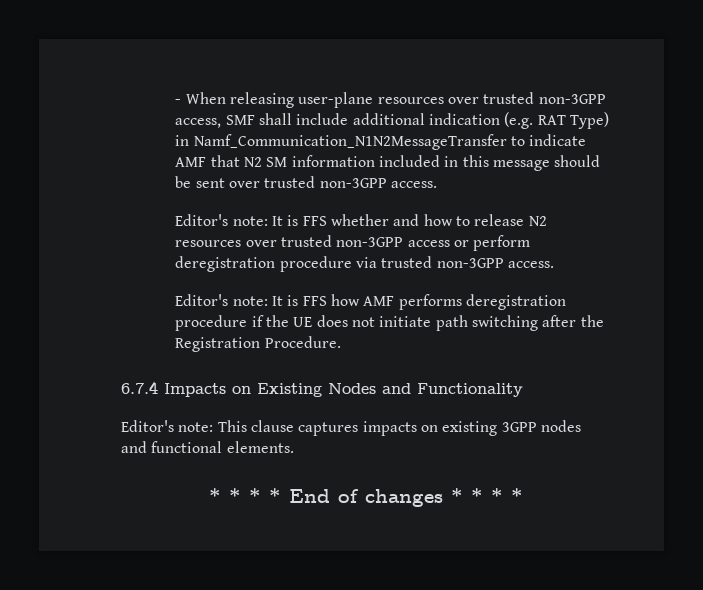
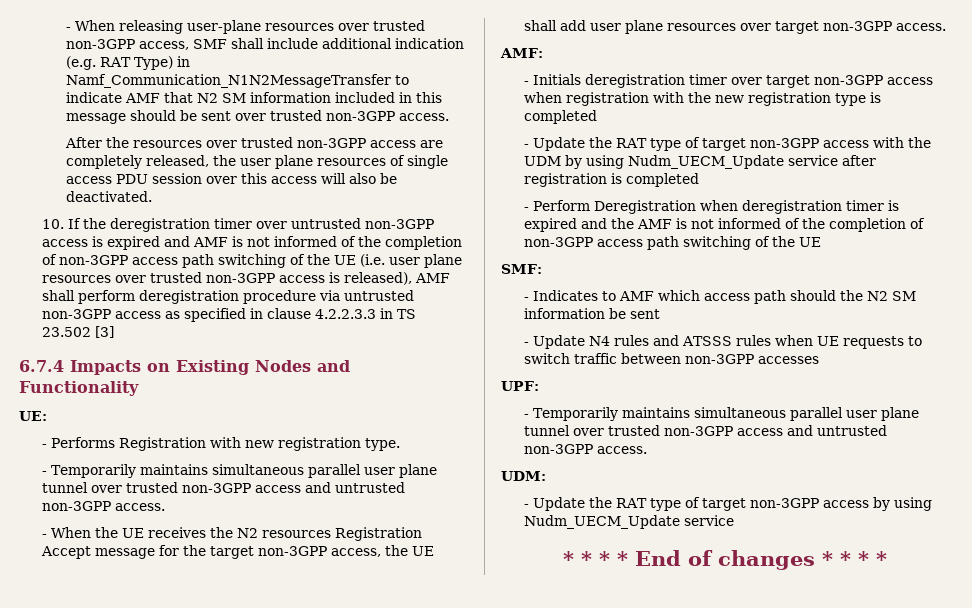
- Editor's note: It is FFS whether and how to release N2 resources over trusted non-3GPP access or perform deregistration procedure via trusted non-3GPP access.
- Editor's note: It is FFS how AMF performs deregistration procedure if the UE does not initiate path switching after the Registration Procedure.
+ After the resources over trusted non-3GPP access are completely released, the user plane resources of single access PDU session over this access will also be deactivated.
+ 10. If the deregistration timer over untrusted non-3GPP access is expired and AMF is not informed of the completion of non-3GPP access path switching of the UE (i.e. user plane resources over trusted non-3GPP access is released), AMF shall perform deregistration procedure via untrusted non-3GPP access as specified in clause 4.2.2.3.3 in TS 23.502 [3]
- Editor's note: This clause captures impacts on existing 3GPP nodes and functional elements.
+ UE:
+ - Performs Registration with new registration type.
+ - Temporarily maintains simultaneous parallel user plane tunnel over trusted non-3GPP access and untrusted non-3GPP access.
+ - When the UE receives the N2 resources Registration Accept message for the target non-3GPP access, the UE shall add user plane resources over target non-3GPP access.
+ AMF:
+ - Initials deregistration timer over target non-3GPP access when registration with the new registration type is completed
+ - Update the RAT type of target non-3GPP access with the UDM by using Nudm_UECM_Update service after registration is completed
+ - Perform Deregistration when deregistration timer is expired and the AMF is not informed of the completion of non-3GPP access path switching of the UE
+ SMF:
+ - Indicates to AMF which access path should the N2 SM information be sent
+ - Update N4 rules and ATSSS rules when UE requests to switch traffic between non-3GPP accesses
+ UPF:
+ - Temporarily maintains simultaneous parallel user plane tunnel over trusted non-3GPP access and untrusted non-3GPP access.
+ UDM:
+ - Update the RAT type of target non-3GPP access by using Nudm_UECM_Update service

